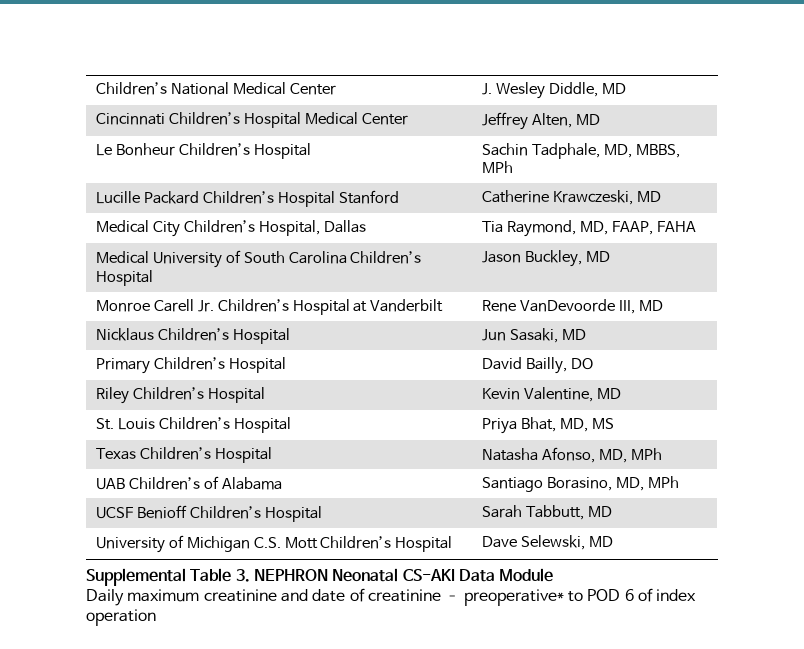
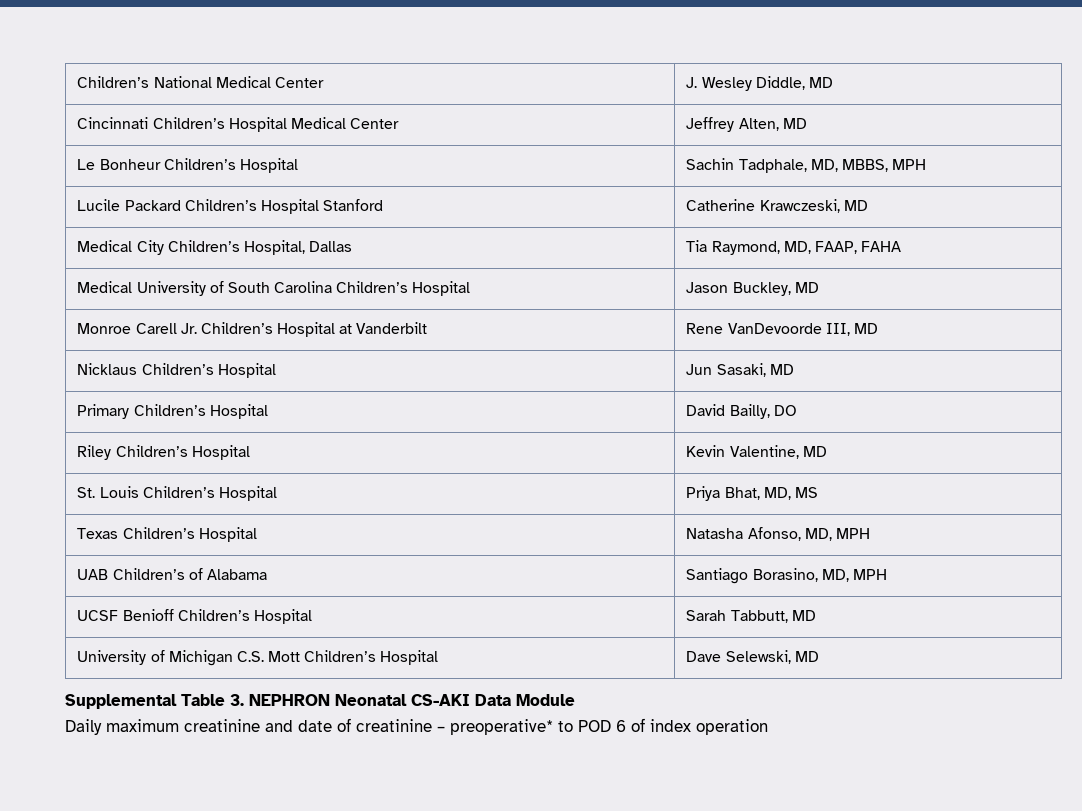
- Le Bonheur Children’s Hospital | Sachin Tadphale, MD, MBBS, MPh
- Lucille Packard Children’s Hospital Stanford | Catherine Krawczeski, MD
+ Le Bonheur Children’s Hospital | Sachin Tadphale, MD, MBBS, MPH
+ Lucile Packard Children’s Hospital Stanford | Catherine Krawczeski, MD
- Texas Children’s Hospital | Natasha Afonso, MD, MPh
+ Texas Children’s Hospital | Natasha Afonso, MD, MPH
- UAB Children’s of Alabama | Santiago Borasino, MD, MPh
+ UAB Children’s of Alabama | Santiago Borasino, MD, MPH

